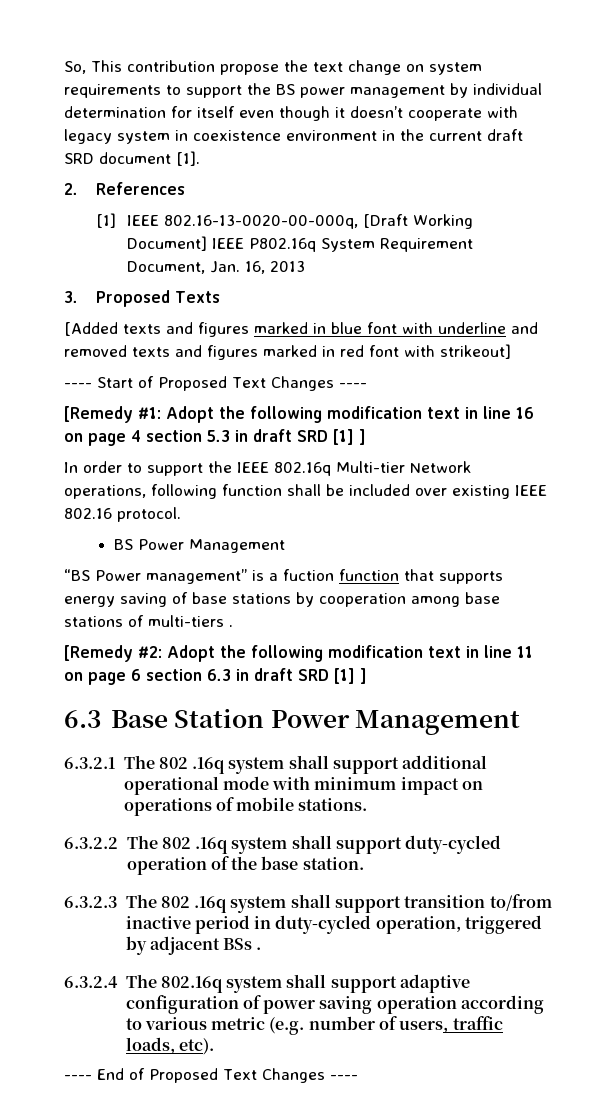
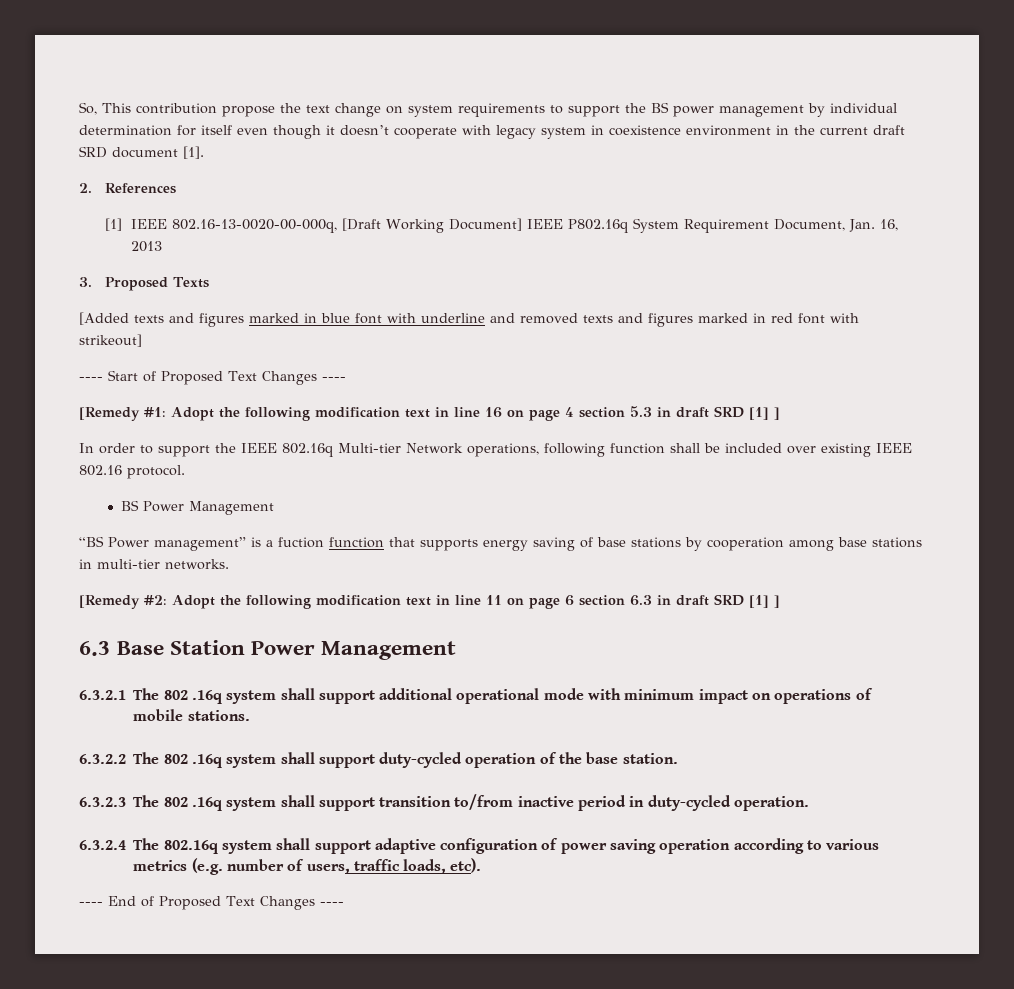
- “BS Power management” is a fuction function that supports energy saving of base stations by cooperation among base stations of multi-tiers .
+ “BS Power management” is a fuction function that supports energy saving of base stations by cooperation among base stations in multi-tier networks.
- 6.3.2.3 The 802 .16q system shall support transition to/from inactive period in duty-cycled operation, triggered by adjacent BSs .
+ 6.3.2.3 The 802 .16q system shall support transition to/from inactive period in duty-cycled operation.
- 6.3.2.4 The 802.16q system shall support adaptive configuration of power saving operation according to various metric (e.g. number of users, traffic loads, etc).
+ 6.3.2.4 The 802.16q system shall support adaptive configuration of power saving operation according to various metrics (e.g. number of users, traffic loads, etc).

